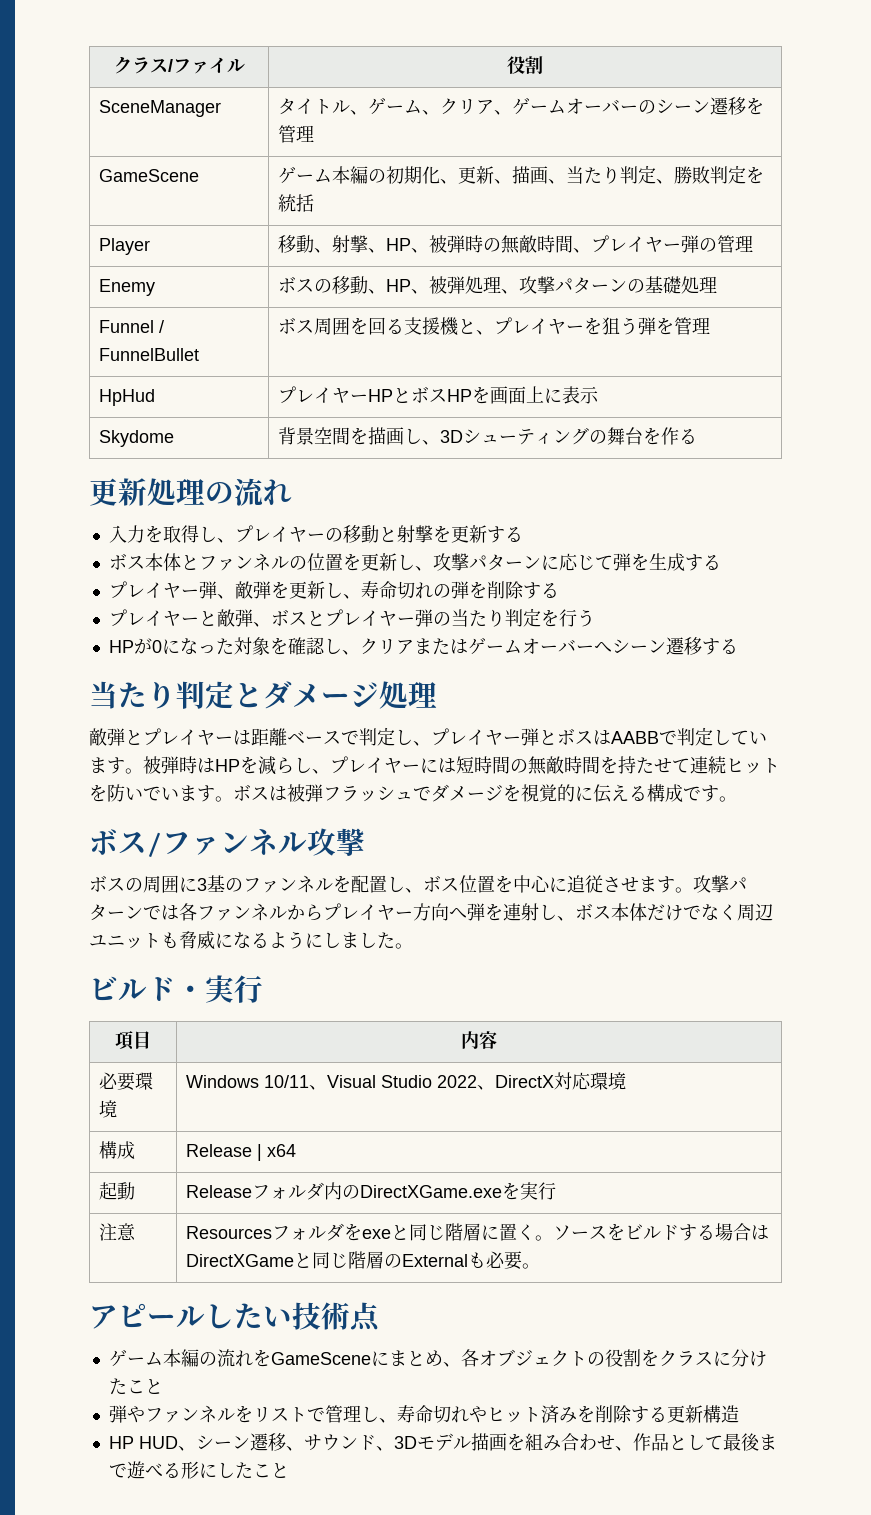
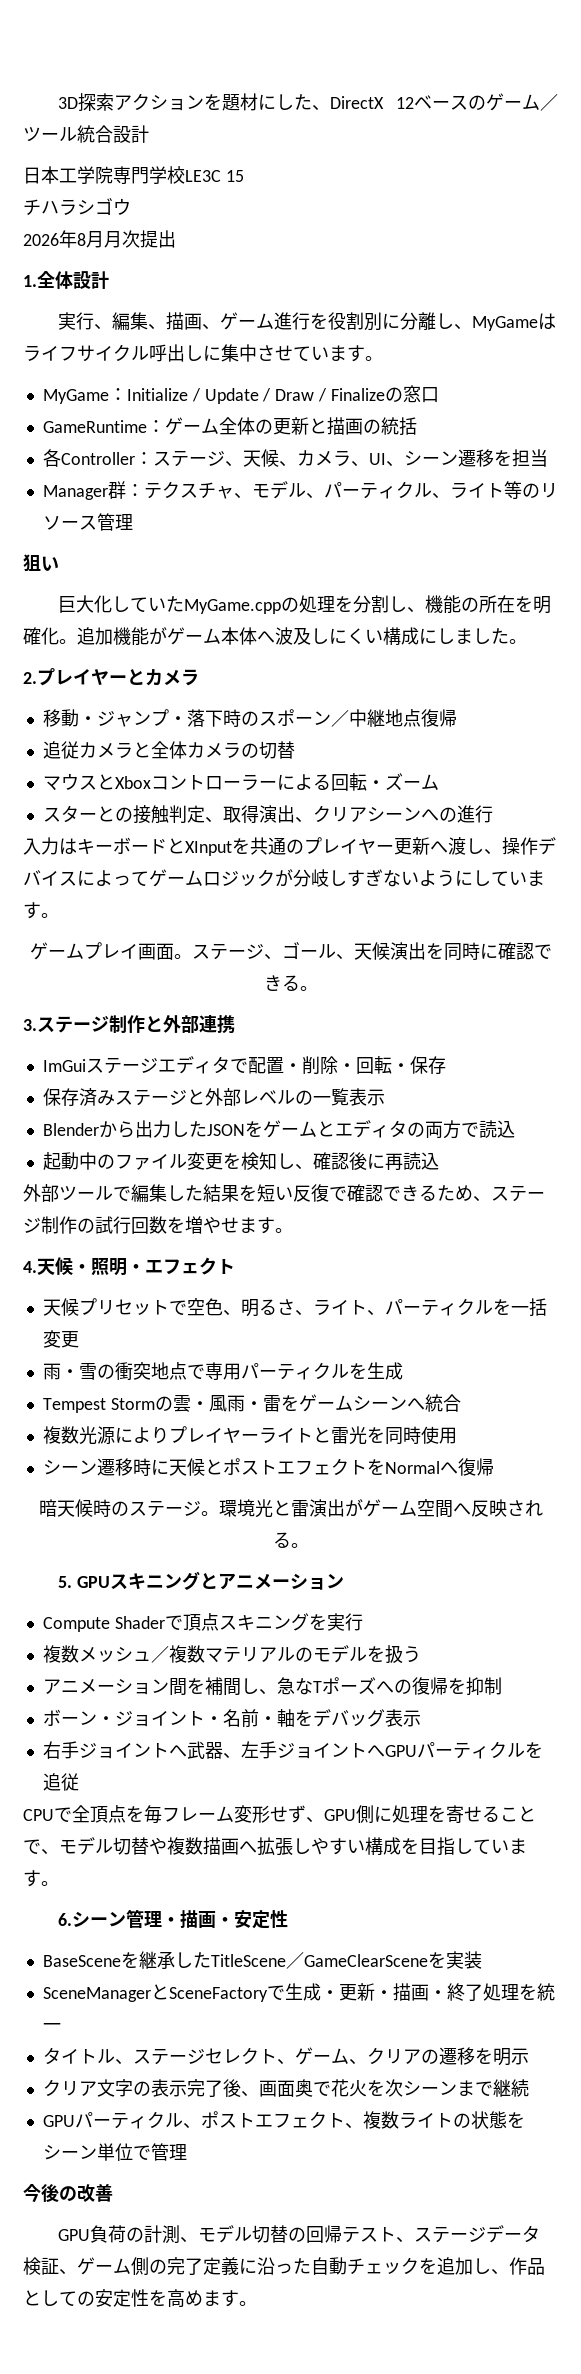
- クラス/ファイル | 役割
- SceneManager | タイトル、ゲーム、クリア、ゲームオーバーのシーン遷移を管理
- GameScene | ゲーム本編の初期化、更新、描画、当たり判定、勝敗判定を統括
- Player | 移動、射撃、HP、被弾時の無敵時間、プレイヤー弾の管理
- Enemy | ボスの移動、HP、被弾処理、攻撃パターンの基礎処理
- Funnel / FunnelBullet | ボス周囲を回る支援機と、プレイヤーを狙う弾を管理
- HpHud | プレイヤーHPとボスHPを画面上に表示
- Skydome | 背景空間を描画し、3Dシューティングの舞台を作る
- 更新処理の流れ
- 入力を取得し、プレイヤーの移動と射撃を更新する
- ボス本体とファンネルの位置を更新し、攻撃パターンに応じて弾を生成する
- プレイヤー弾、敵弾を更新し、寿命切れの弾を削除する
- プレイヤーと敵弾、ボスとプレイヤー弾の当たり判定を行う
- HPが0になった対象を確認し、クリアまたはゲームオーバーへシーン遷移する
- 当たり判定とダメージ処理
- 敵弾とプレイヤーは距離ベースで判定し、プレイヤー弾とボスはAABBで判定しています。被弾時はHPを減らし、プレイヤーには短時間の無敵時間を持たせて連続ヒットを防いでいます。ボスは被弾フラッシュでダメージを視覚的に伝える構成です。
- ボス/ファンネル攻撃
- ボスの周囲に3基のファンネルを配置し、ボス位置を中心に追従させます。攻撃パターンでは各ファンネルからプレイヤー方向へ弾を連射し、ボス本体だけでなく周辺ユニットも脅威になるようにしました。
- ビルド・実行
- 項目 | 内容
- 必要環境 | Windows 10/11、Visual Studio 2022、DirectX対応環境
- 構成 | Release | x64
- 起動 | Releaseフォルダ内のDirectXGame.exeを実行
- 注意 | Resourcesフォルダをexeと同じ階層に置く。ソースをビルドする場合はDirectXGameと同じ階層のExternalも必要。
- アピールしたい技術点
- ゲーム本編の流れをGameSceneにまとめ、各オブジェクトの役割をクラスに分けたこと
- 弾やファンネルをリストで管理し、寿命切れやヒット済みを削除する更新構造
- HP HUD、シーン遷移、サウンド、3Dモデル描画を組み合わせ、作品として最後まで遊べる形にしたこと
+ 3D探索アクションを題材にした、DirectX 12ベースのゲーム／ツール統合設計
+ 日本工学院専門学校LE3C 15
+ チハラシゴウ
+ 2026年8月月次提出
+ 1.全体設計
+ 実行、編集、描画、ゲーム進行を役割別に分離し、MyGameはライフサイクル呼出しに集中させています。
+ MyGame：Initialize / Update / Draw / Finalizeの窓口
+ GameRuntime：ゲーム全体の更新と描画の統括
+ 各Controller：ステージ、天候、カメラ、UI、シーン遷移を担当
+ Manager群：テクスチャ、モデル、パーティクル、ライト等のリソース管理
+ 狙い
+ 巨大化していたMyGame.cppの処理を分割し、機能の所在を明確化。追加機能がゲーム本体へ波及しにくい構成にしました。
+ 2.プレイヤーとカメラ
+ 移動・ジャンプ・落下時のスポーン／中継地点復帰
+ 追従カメラと全体カメラの切替
+ マウスとXboxコントローラーによる回転・ズーム
+ スターとの接触判定、取得演出、クリアシーンへの進行
+ 入力はキーボードとXInputを共通のプレイヤー更新へ渡し、操作デバイスによってゲームロジックが分岐しすぎないようにしています。
+ ゲームプレイ画面。ステージ、ゴール、天候演出を同時に確認できる。
+ 3.ステージ制作と外部連携
+ ImGuiステージエディタで配置・削除・回転・保存
+ 保存済みステージと外部レベルの一覧表示
+ Blenderから出力したJSONをゲームとエディタの両方で読込
+ 起動中のファイル変更を検知し、確認後に再読込
+ 外部ツールで編集した結果を短い反復で確認できるため、ステージ制作の試行回数を増やせます。
+ 4.天候・照明・エフェクト
+ 天候プリセットで空色、明るさ、ライト、パーティクルを一括変更
+ 雨・雪の衝突地点で専用パーティクルを生成
+ Tempest Stormの雲・風雨・雷をゲームシーンへ統合
+ 複数光源によりプレイヤーライトと雷光を同時使用
+ シーン遷移時に天候とポストエフェクトをNormalへ復帰
+ 暗天候時のステージ。環境光と雷演出がゲーム空間へ反映される。
+ 5. GPUスキニングとアニメーション
+ Compute Shaderで頂点スキニングを実行
+ 複数メッシュ／複数マテリアルのモデルを扱う
+ アニメーション間を補間し、急なTポーズへの復帰を抑制
+ ボーン・ジョイント・名前・軸をデバッグ表示
+ 右手ジョイントへ武器、左手ジョイントへGPUパーティクルを追従
+ CPUで全頂点を毎フレーム変形せず、GPU側に処理を寄せることで、モデル切替や複数描画へ拡張しやすい構成を目指しています。
+ 6.シーン管理・描画・安定性
+ BaseSceneを継承したTitleScene／GameClearSceneを実装
+ SceneManagerとSceneFactoryで生成・更新・描画・終了処理を統一
+ タイトル、ステージセレクト、ゲーム、クリアの遷移を明示
+ クリア文字の表示完了後、画面奥で花火を次シーンまで継続
+ GPUパーティクル、ポストエフェクト、複数ライトの状態をシーン単位で管理
+ 今後の改善
+ GPU負荷の計測、モデル切替の回帰テスト、ステージデータ検証、ゲーム側の完了定義に沿った自動チェックを追加し、作品としての安定性を高めます。

